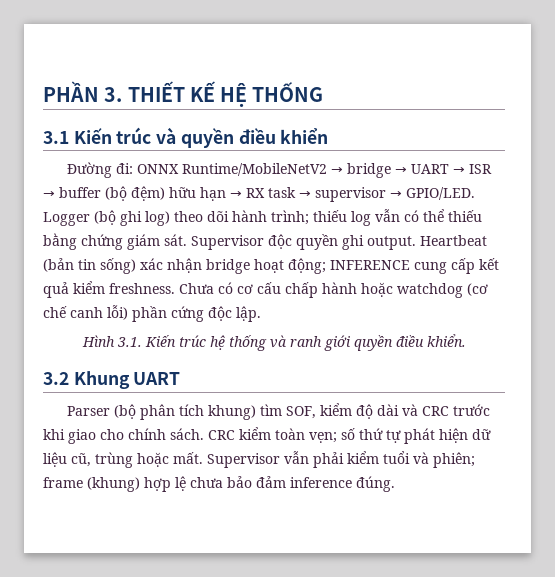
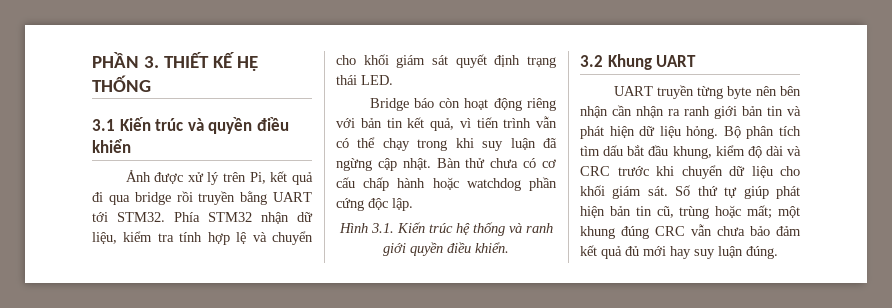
- Đường đi: ONNX Runtime/MobileNetV2 → bridge → UART → ISR → buffer (bộ đệm) hữu hạn → RX task → supervisor → GPIO/LED. Logger (bộ ghi log) theo dõi hành trình; thiếu log vẫn có thể thiếu bằng chứng giám sát. Supervisor độc quyền ghi output. Heartbeat (bản tin sống) xác nhận bridge hoạt động; INFERENCE cung cấp kết quả kiểm freshness. Chưa có cơ cấu chấp hành hoặc watchdog (cơ chế canh lỗi) phần cứng độc lập.
+ Ảnh được xử lý trên Pi, kết quả đi qua bridge rồi truyền bằng UART tới STM32. Phía STM32 nhận dữ liệu, kiểm tra tính hợp lệ và chuyển cho khối giám sát quyết định trạng thái LED.
+ Bridge báo còn hoạt động riêng với bản tin kết quả, vì tiến trình vẫn có thể chạy trong khi suy luận đã ngừng cập nhật. Bàn thử chưa có cơ cấu chấp hành hoặc watchdog phần cứng độc lập.
- Parser (bộ phân tích khung) tìm SOF, kiểm độ dài và CRC trước khi giao cho chính sách. CRC kiểm toàn vẹn; số thứ tự phát hiện dữ liệu cũ, trùng hoặc mất. Supervisor vẫn phải kiểm tuổi và phiên; frame (khung) hợp lệ chưa bảo đảm inference đúng.
+ UART truyền từng byte nên bên nhận cần nhận ra ranh giới bản tin và phát hiện dữ liệu hỏng. Bộ phân tích tìm dấu bắt đầu khung, kiểm độ dài và CRC trước khi chuyển dữ liệu cho khối giám sát. Số thứ tự giúp phát hiện bản tin cũ, trùng hoặc mất; một khung đúng CRC vẫn chưa bảo đảm kết quả đủ mới hay suy luận đúng.

